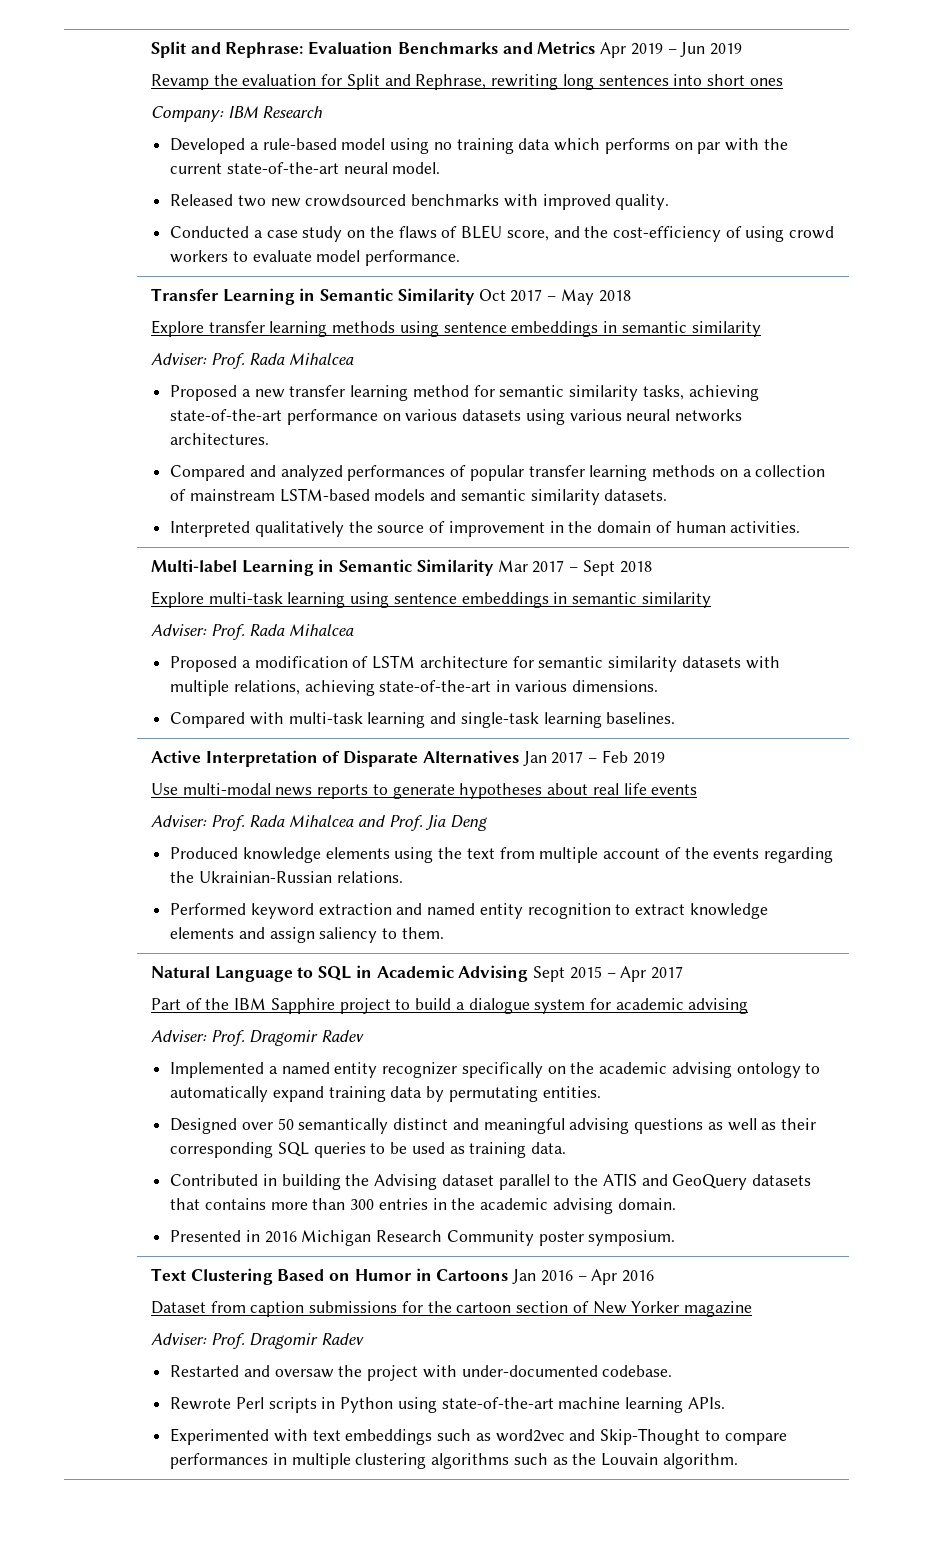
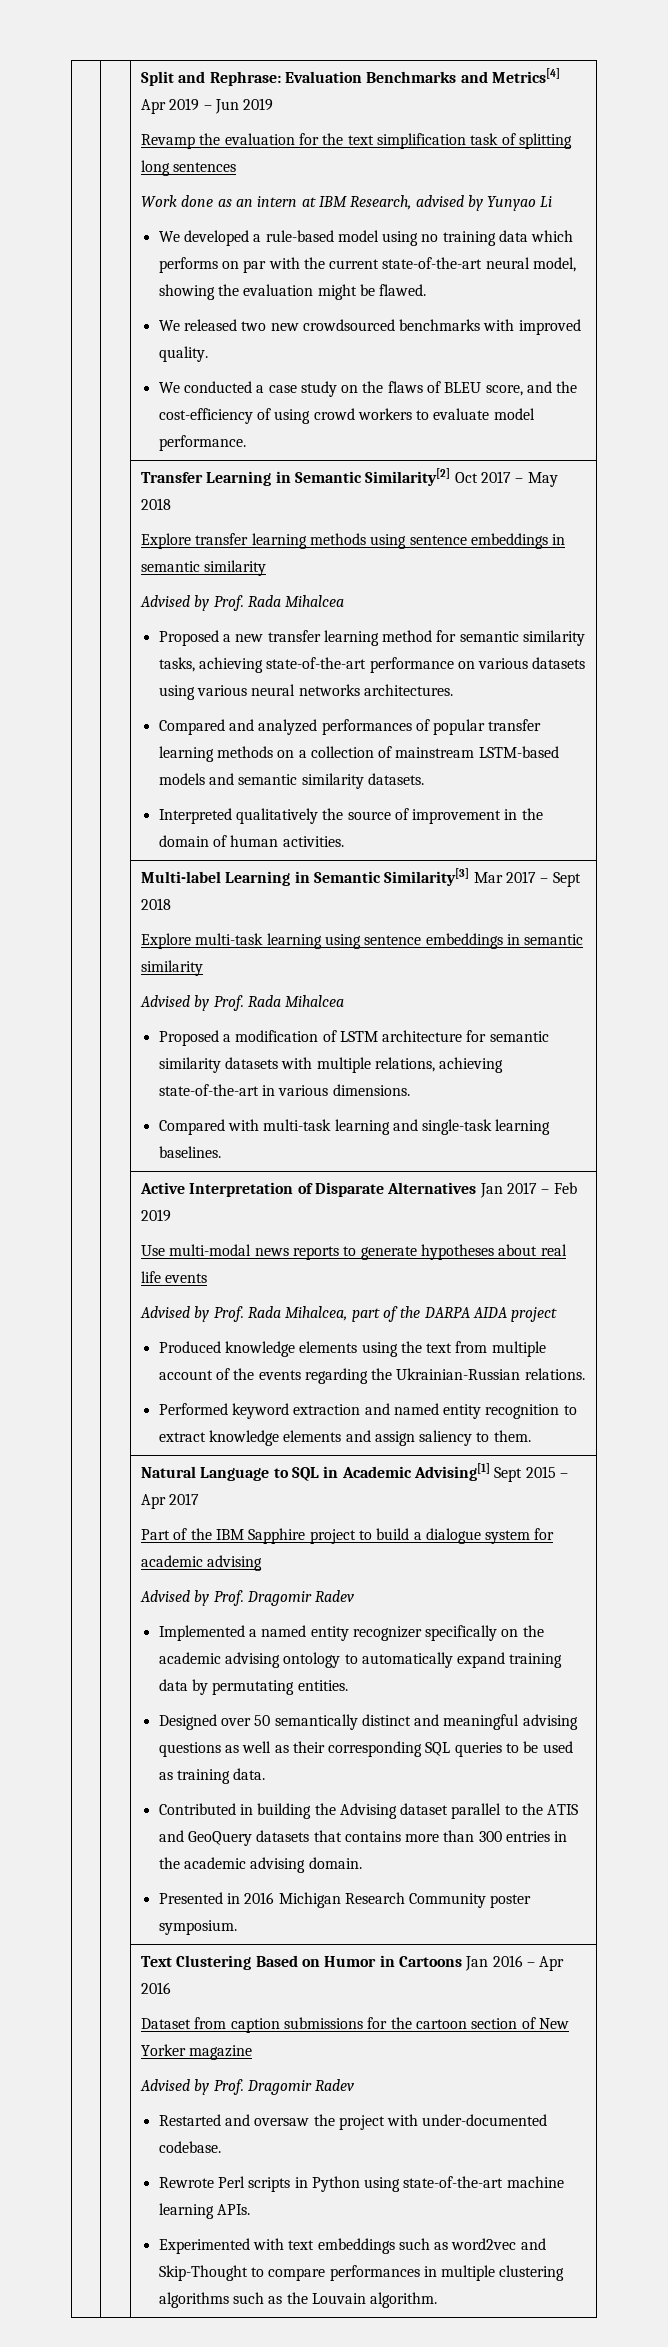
- Split and Rephrase: Evaluation Benchmarks and Metrics Apr 2019 – Jun 2019
+ Split and Rephrase: Evaluation Benchmarks and Metrics[4] Apr 2019 – Jun 2019
- Revamp the evaluation for Split and Rephrase, rewriting long sentences into short ones
- Company: IBM Research
- Developed a rule-based model using no training data which performs on par with the current state-of-the-art neural model.
- Released two new crowdsourced benchmarks with improved quality.
+ Revamp the evaluation for the text simplification task of splitting long sentences
+ Work done as an intern at IBM Research, advised by Yunyao Li
+ We developed a rule-based model using no training data which performs on par with the current state-of-the-art neural model, showing the evaluation might be flawed.
+ We released two new crowdsourced benchmarks with improved quality.
- Conducted a case study on the flaws of BLEU score, and the cost-efficiency of using crowd workers to evaluate model performance.
+ We conducted a case study on the flaws of BLEU score, and the cost-efficiency of using crowd workers to evaluate model performance.
- Transfer Learning in Semantic Similarity Oct 2017 – May 2018
+ Transfer Learning in Semantic Similarity[2] Oct 2017 – May 2018
  Explore transfer learning methods using sentence embeddings in semantic similarity
- Adviser: Prof. Rada Mihalcea
+ Advised by Prof. Rada Mihalcea
- Multi-label Learning in Semantic Similarity Mar 2017 – Sept 2018
+ Multi-label Learning in Semantic Similarity[3] Mar 2017 – Sept 2018
  Explore multi-task learning using sentence embeddings in semantic similarity
- Adviser: Prof. Rada Mihalcea
+ Advised by Prof. Rada Mihalcea
- Adviser: Prof. Rada Mihalcea and Prof. Jia Deng
+ Advised by Prof. Rada Mihalcea, part of the DARPA AIDA project
- Natural Language to SQL in Academic Advising Sept 2015 – Apr 2017
+ Natural Language to SQL in Academic Advising[1] Sept 2015 – Apr 2017
  Part of the IBM Sapphire project to build a dialogue system for academic advising
- Adviser: Prof. Dragomir Radev
+ Advised by Prof. Dragomir Radev
  Dataset from caption submissions for the cartoon section of New Yorker magazine
- Adviser: Prof. Dragomir Radev
+ Advised by Prof. Dragomir Radev

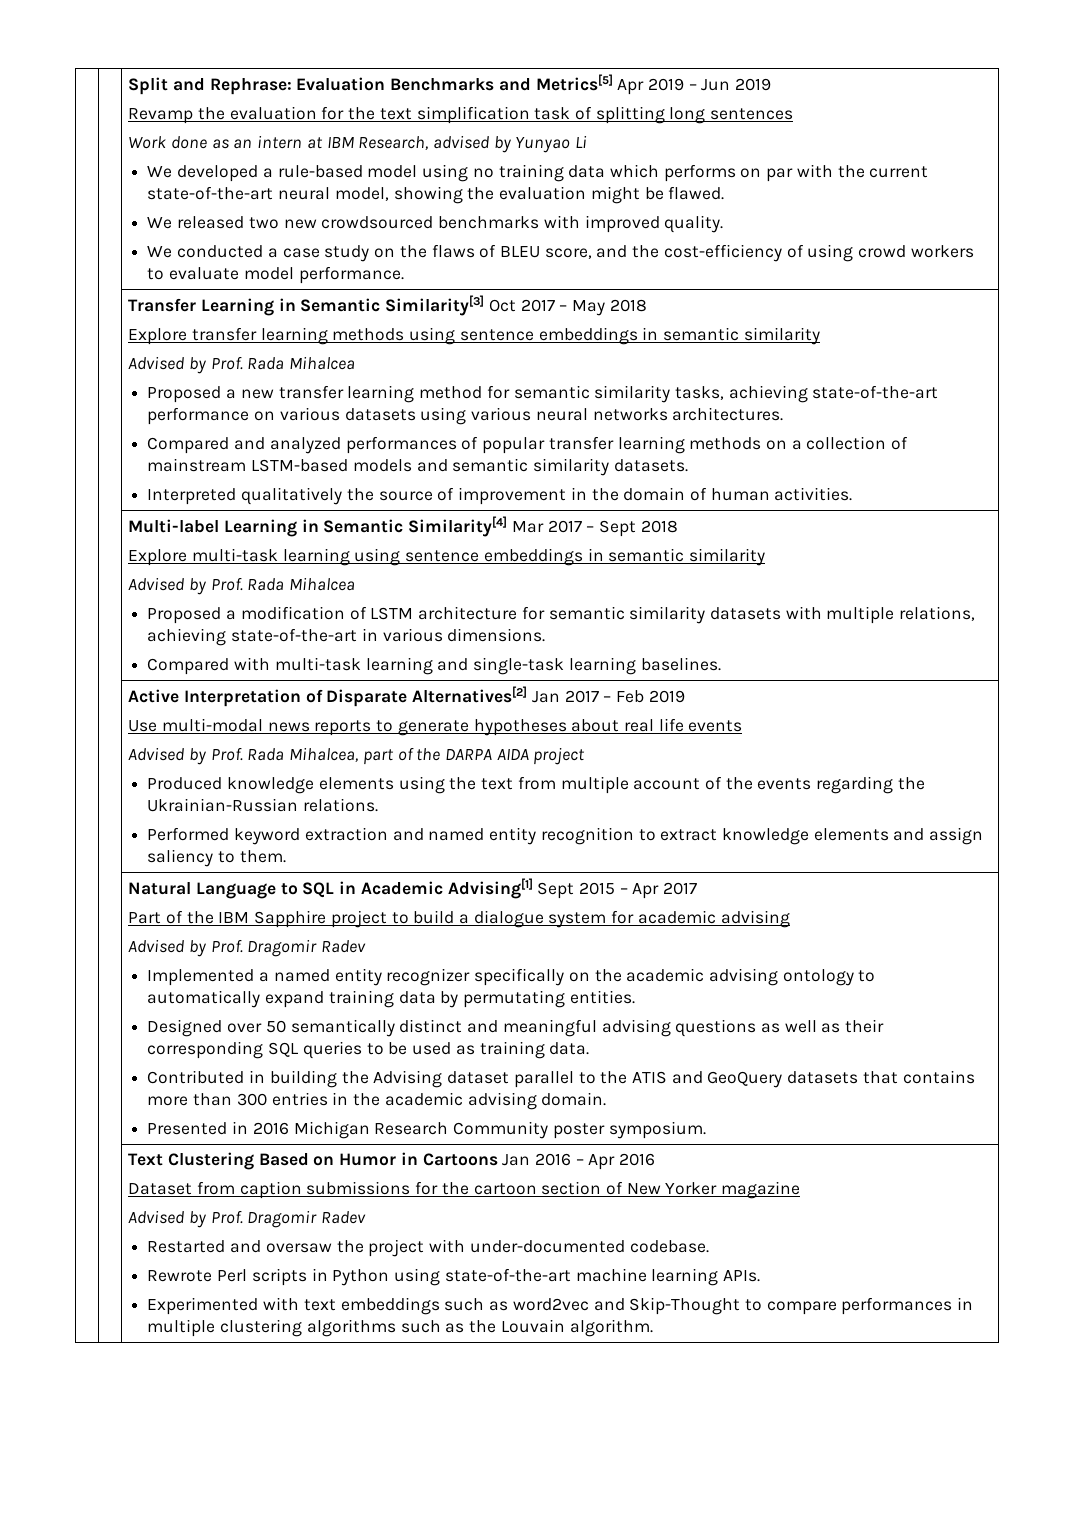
- Split and Rephrase: Evaluation Benchmarks and Metrics[4] Apr 2019 – Jun 2019
+ Split and Rephrase: Evaluation Benchmarks and Metrics[5] Apr 2019 – Jun 2019
- Transfer Learning in Semantic Similarity[2] Oct 2017 – May 2018
+ Transfer Learning in Semantic Similarity[3] Oct 2017 – May 2018
- Multi-label Learning in Semantic Similarity[3] Mar 2017 – Sept 2018
+ Multi-label Learning in Semantic Similarity[4] Mar 2017 – Sept 2018
- Active Interpretation of Disparate Alternatives Jan 2017 – Feb 2019
+ Active Interpretation of Disparate Alternatives[2] Jan 2017 – Feb 2019

